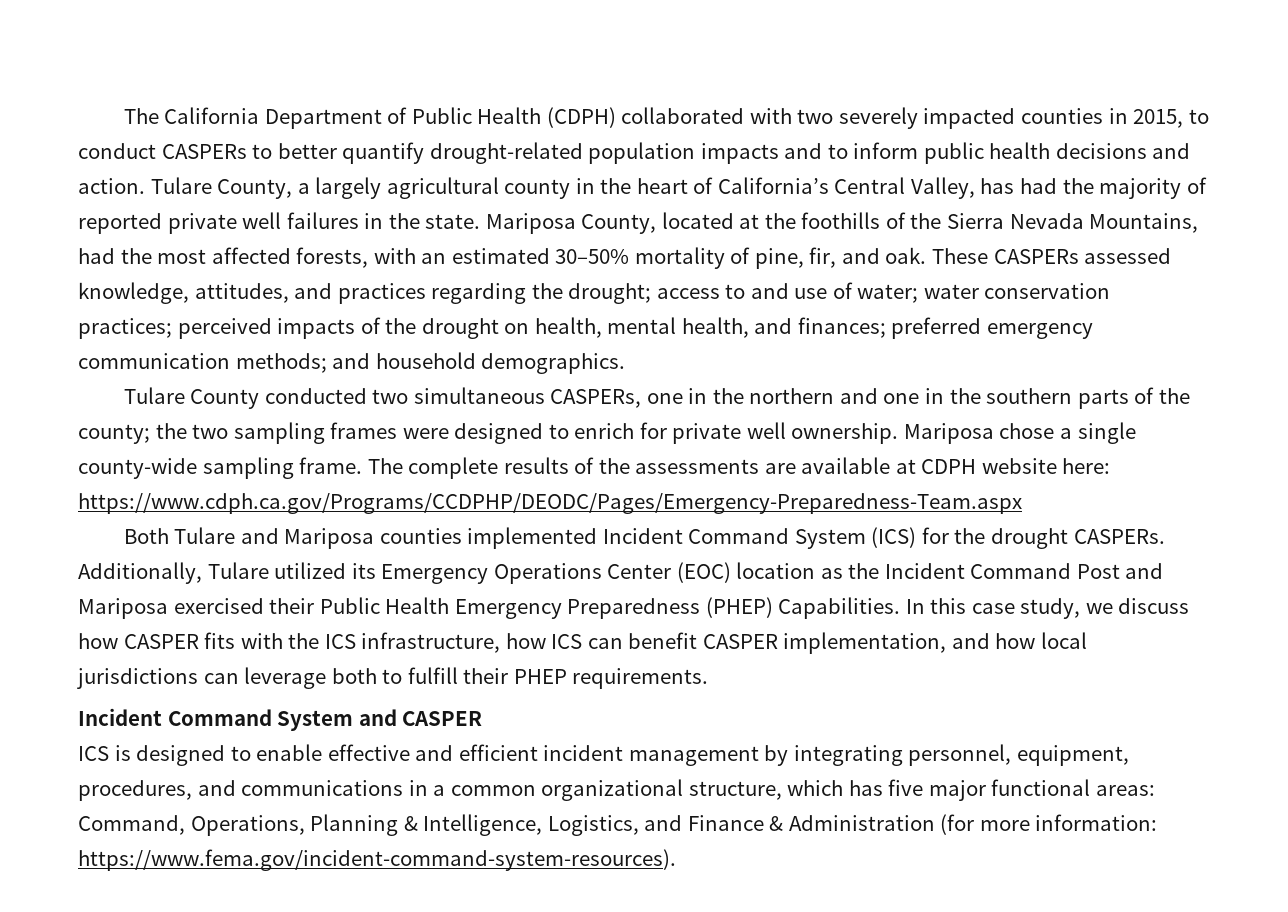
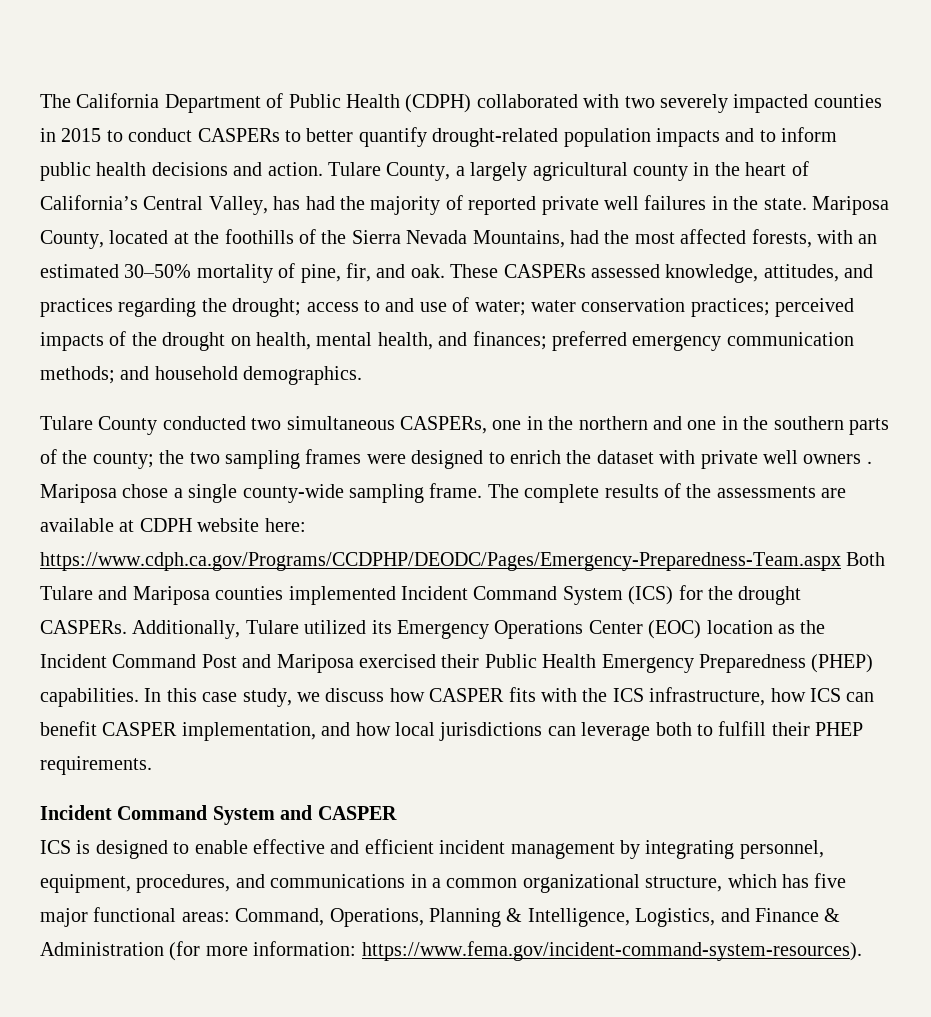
- The California Department of Public Health (CDPH) collaborated with two severely impacted counties in 2015, to conduct CASPERs to better quantify drought-related population impacts and to inform public health decisions and action.
+ The California Department of Public Health (CDPH) collaborated with two severely impacted counties in 2015 to conduct CASPERs to better quantify drought-related population impacts and to inform public health decisions and action.
- Tulare County conducted two simultaneous CASPERs, one in the northern and one in the southern parts of the county; the two sampling frames were designed to enrich for private well ownership.
+ Tulare County conducted two simultaneous CASPERs, one in the northern and one in the southern parts of the county; the two sampling frames were designed to enrich the dataset with private well owners .
- The complete results of the assessments are available at CDPH website here: https://www.cdph.ca.gov/Programs/CCDPHP/DEODC/Pages/Emergency-Preparedness-Team.aspx
- Both Tulare and Mariposa counties implemented Incident Command System (ICS) for the drought CASPERs.
+ The complete results of the assessments are available at CDPH website here: https://www.cdph.ca.gov/Programs/CCDPHP/DEODC/Pages/Emergency-Preparedness-Team.aspx Both Tulare and Mariposa counties implemented Incident Command System (ICS) for the drought CASPERs.
- Additionally, Tulare utilized its Emergency Operations Center (EOC) location as the Incident Command Post and Mariposa exercised their Public Health Emergency Preparedness (PHEP) Capabilities.
+ Additionally, Tulare utilized its Emergency Operations Center (EOC) location as the Incident Command Post and Mariposa exercised their Public Health Emergency Preparedness (PHEP) capabilities.

